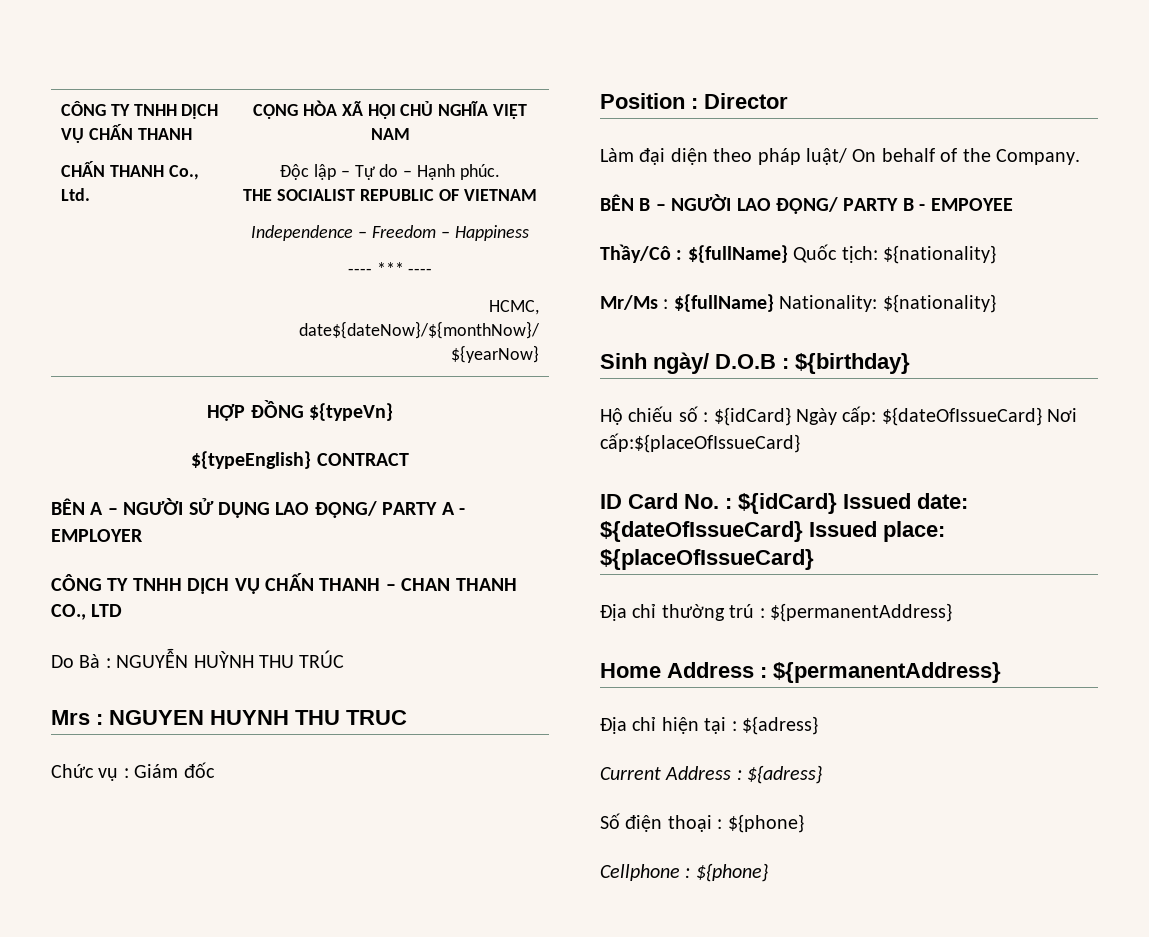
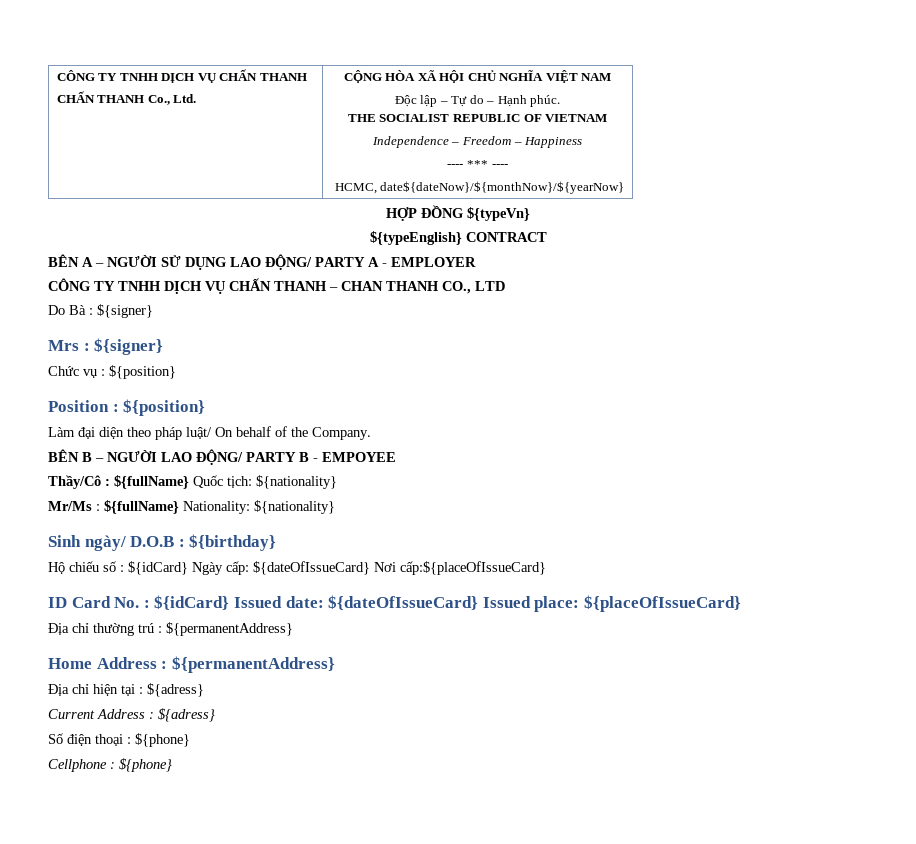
- Do Bà : NGUYỄN HUỲNH THU TRÚC
- Mrs : NGUYEN HUYNH THU TRUC
+ Do Bà : ${signer}
+ Mrs : ${signer}
- Chức vụ : Giám đốc
+ Chức vụ : ${position}
- Position : Director
+ Position : ${position}

